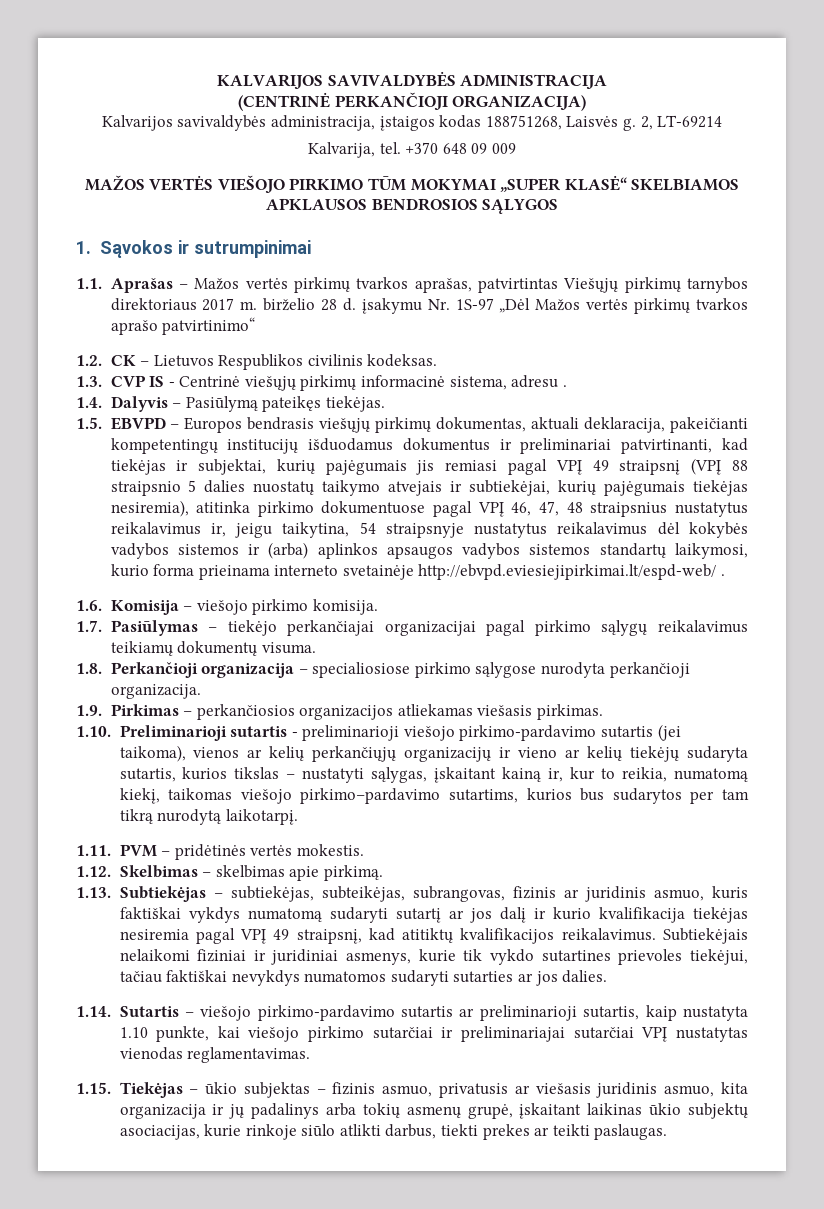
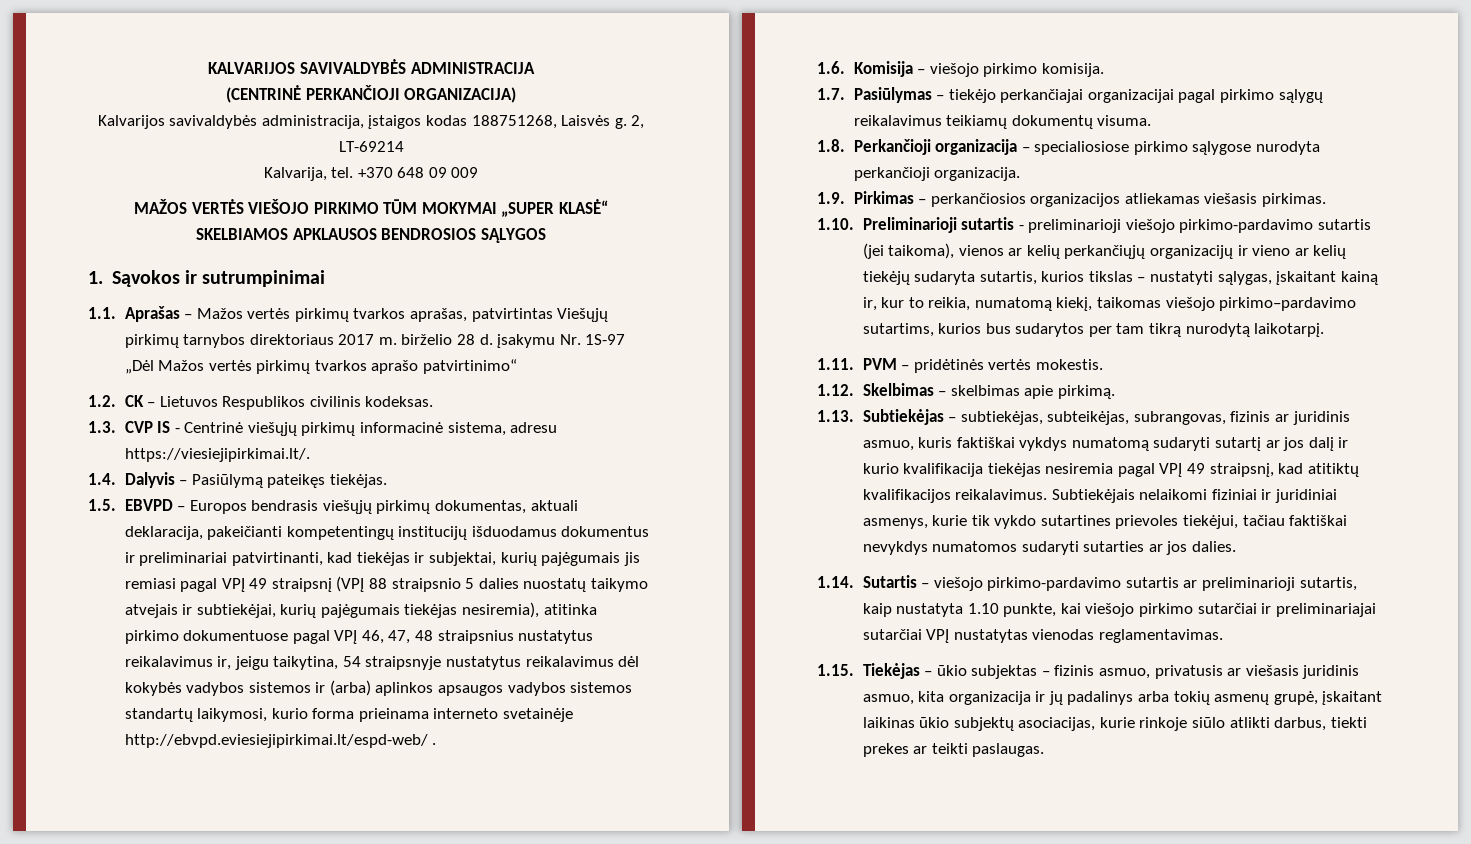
- 1.3. CVP IS - Centrinė viešųjų pirkimų informacinė sistema, adresu .
+ 1.3. CVP IS - Centrinė viešųjų pirkimų informacinė sistema, adresu https://viesiejipirkimai.lt/.

